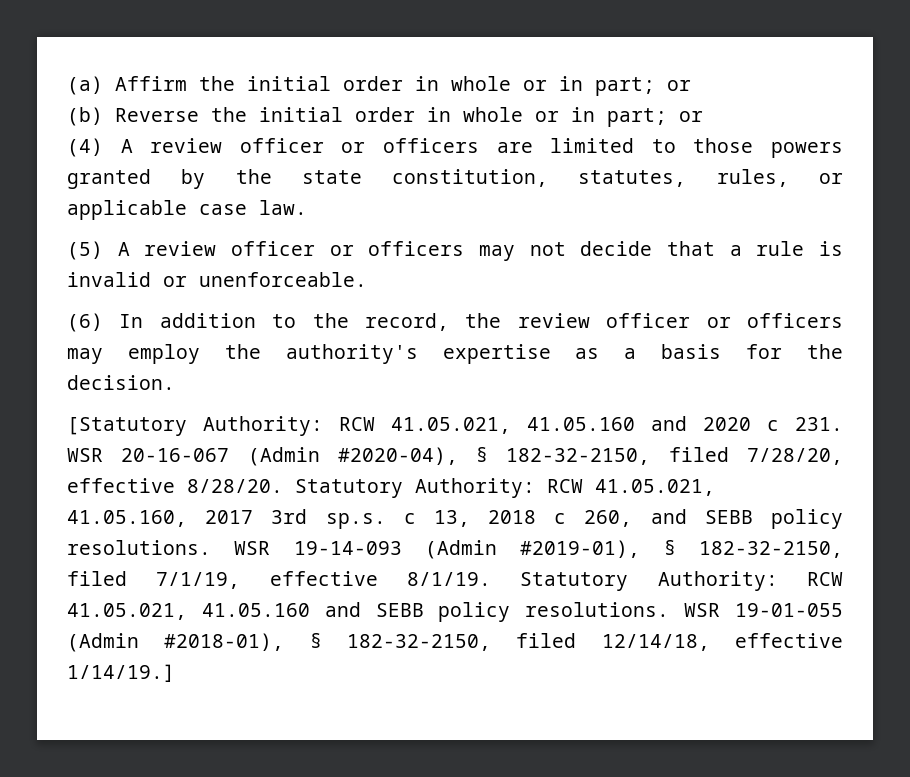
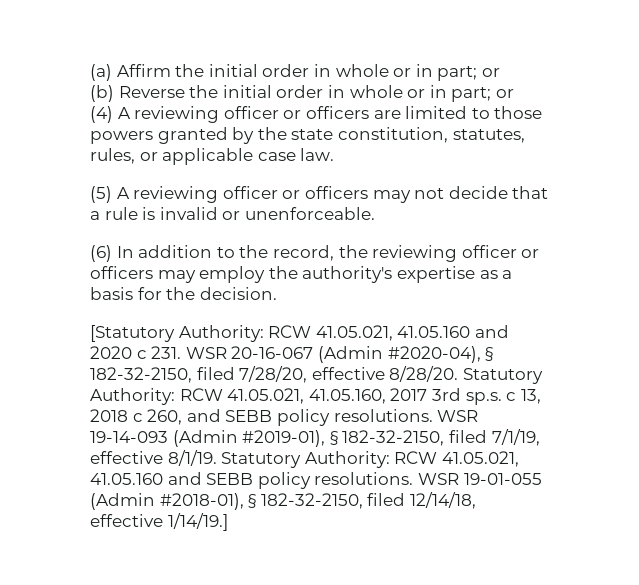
- (4) A review officer or officers are limited to those powers granted by the state constitution, statutes, rules, or applicable case law.
+ (4) A reviewing officer or officers are limited to those powers granted by the state constitution, statutes, rules, or applicable case law.
- (5) A review officer or officers may not decide that a rule is invalid or unenforceable.
+ (5) A reviewing officer or officers may not decide that a rule is invalid or unenforceable.
- (6) In addition to the record, the review officer or officers may employ the authority's expertise as a basis for the decision.
+ (6) In addition to the record, the reviewing officer or officers may employ the authority's expertise as a basis for the decision.

